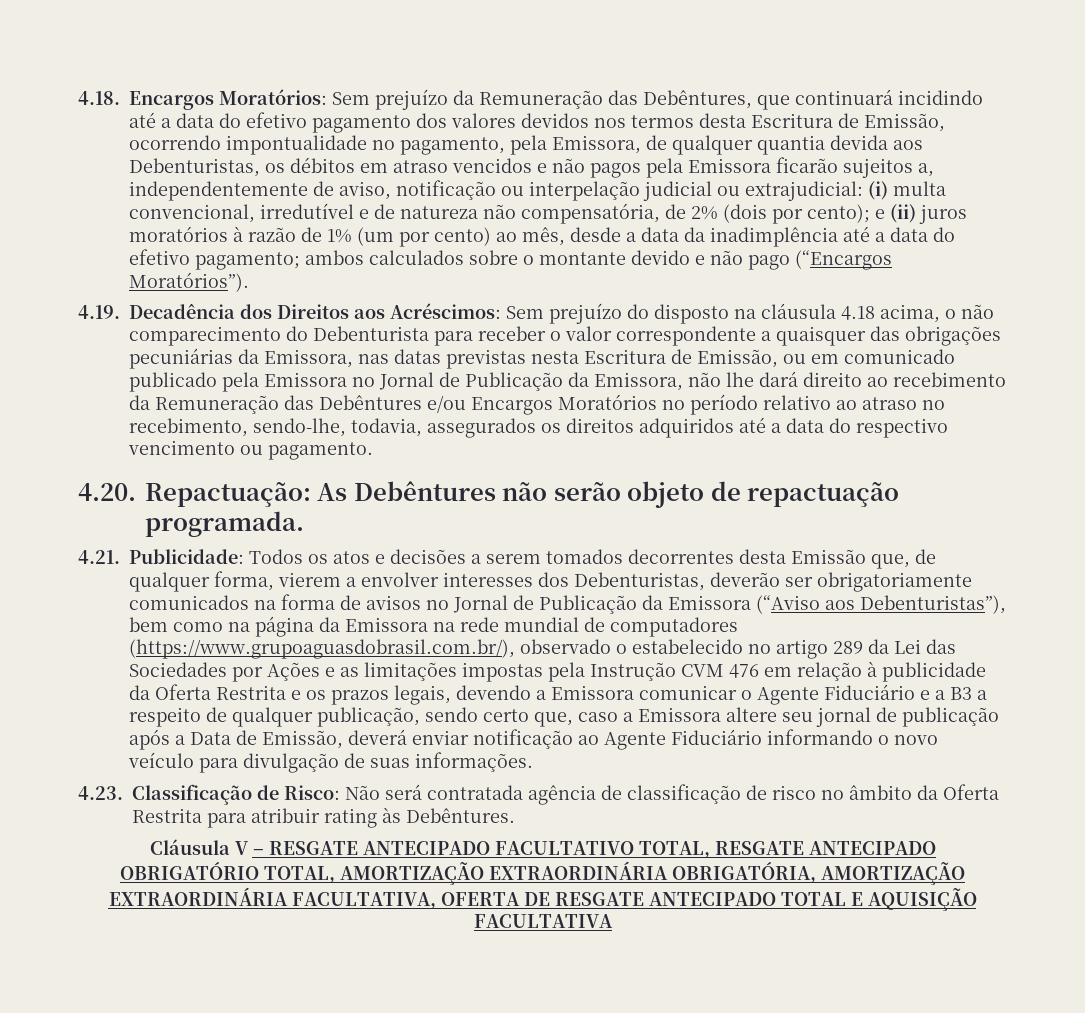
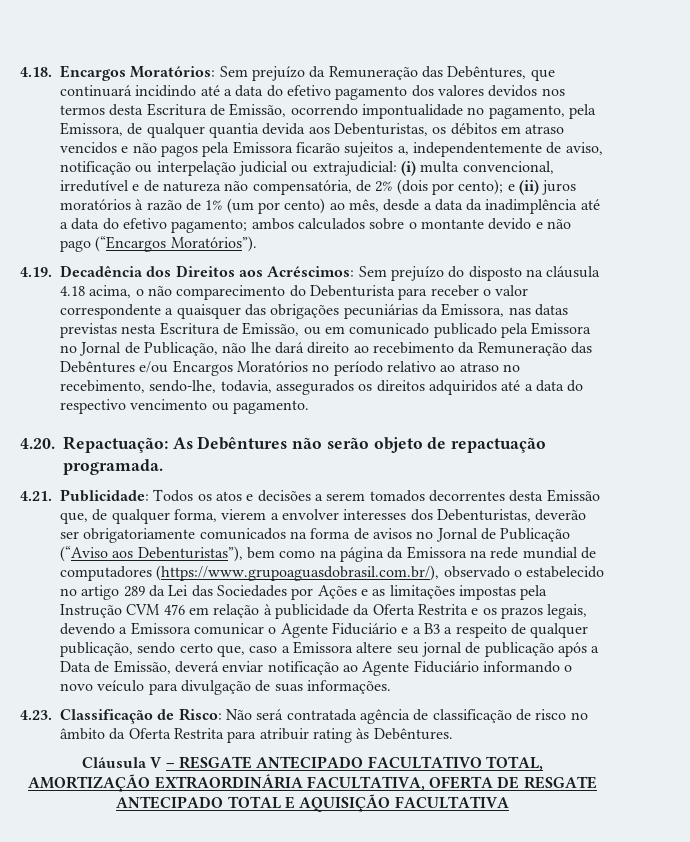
- Sem prejuízo do disposto na cláusula 4.18 acima, o não comparecimento do Debenturista para receber o valor correspondente a quaisquer das obrigações pecuniárias da Emissora, nas datas previstas nesta Escritura de Emissão, ou em comunicado publicado pela Emissora no Jornal de Publicação da Emissora, não lhe dará direito ao recebimento da Remuneração das Debêntures e/ou Encargos Moratórios no período relativo ao atraso no recebimento, sendo-lhe, todavia, assegurados os direitos adquiridos até a data do respectivo vencimento ou pagamento.
+ Sem prejuízo do disposto na cláusula 4.18 acima, o não comparecimento do Debenturista para receber o valor correspondente a quaisquer das obrigações pecuniárias da Emissora, nas datas previstas nesta Escritura de Emissão, ou em comunicado publicado pela Emissora no Jornal de Publicação, não lhe dará direito ao recebimento da Remuneração das Debêntures e/ou Encargos Moratórios no período relativo ao atraso no recebimento, sendo-lhe, todavia, assegurados os direitos adquiridos até a data do respectivo vencimento ou pagamento.
- Todos os atos e decisões a serem tomados decorrentes desta Emissão que, de qualquer forma, vierem a envolver interesses dos Debenturistas, deverão ser obrigatoriamente comunicados na forma de avisos no Jornal de Publicação da Emissora (“Aviso aos Debenturistas”), bem como na página da Emissora na rede mundial de computadores (https://www.grupoaguasdobrasil.com.br/), observado o estabelecido no artigo 289 da Lei das Sociedades por Ações e as limitações impostas pela Instrução CVM 476 em relação à publicidade da Oferta Restrita e os prazos legais, devendo a Emissora comunicar o Agente Fiduciário e a B3 a respeito de qualquer publicação, sendo certo que, caso a Emissora altere seu jornal de publicação após a Data de Emissão, deverá enviar notificação ao Agente Fiduciário informando o novo veículo para divulgação de suas informações.
+ Todos os atos e decisões a serem tomados decorrentes desta Emissão que, de qualquer forma, vierem a envolver interesses dos Debenturistas, deverão ser obrigatoriamente comunicados na forma de avisos no Jornal de Publicação (“Aviso aos Debenturistas”), bem como na página da Emissora na rede mundial de computadores (https://www.grupoaguasdobrasil.com.br/), observado o estabelecido no artigo 289 da Lei das Sociedades por Ações e as limitações impostas pela Instrução CVM 476 em relação à publicidade da Oferta Restrita e os prazos legais, devendo a Emissora comunicar o Agente Fiduciário e a B3 a respeito de qualquer publicação, sendo certo que, caso a Emissora altere seu jornal de publicação após a Data de Emissão, deverá enviar notificação ao Agente Fiduciário informando o novo veículo para divulgação de suas informações.
- Cláusula V – RESGATE ANTECIPADO FACULTATIVO TOTAL, RESGATE ANTECIPADO OBRIGATÓRIO TOTAL, AMORTIZAÇÃO EXTRAORDINÁRIA OBRIGATÓRIA, AMORTIZAÇÃO EXTRAORDINÁRIA FACULTATIVA, OFERTA DE RESGATE ANTECIPADO TOTAL E AQUISIÇÃO FACULTATIVA
+ Cláusula V – RESGATE ANTECIPADO FACULTATIVO TOTAL, AMORTIZAÇÃO EXTRAORDINÁRIA FACULTATIVA, OFERTA DE RESGATE ANTECIPADO TOTAL E AQUISIÇÃO FACULTATIVA

